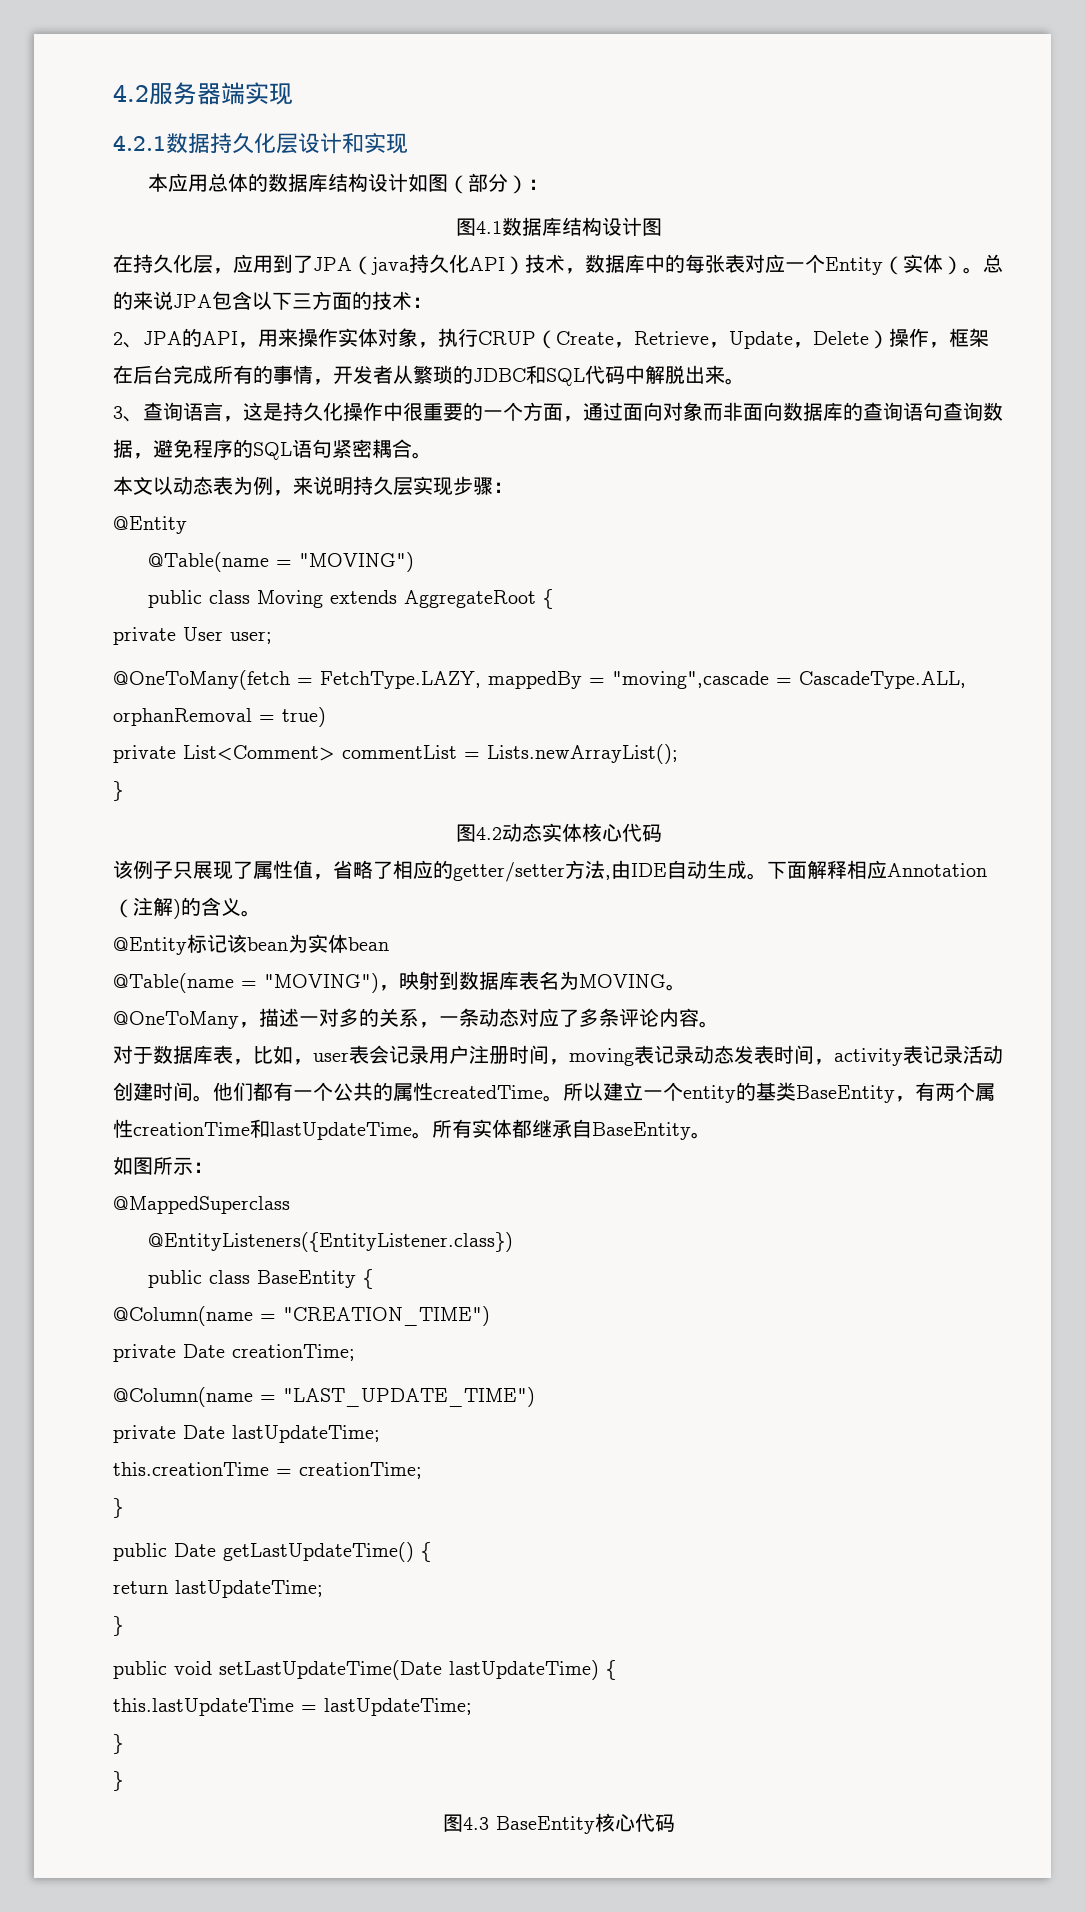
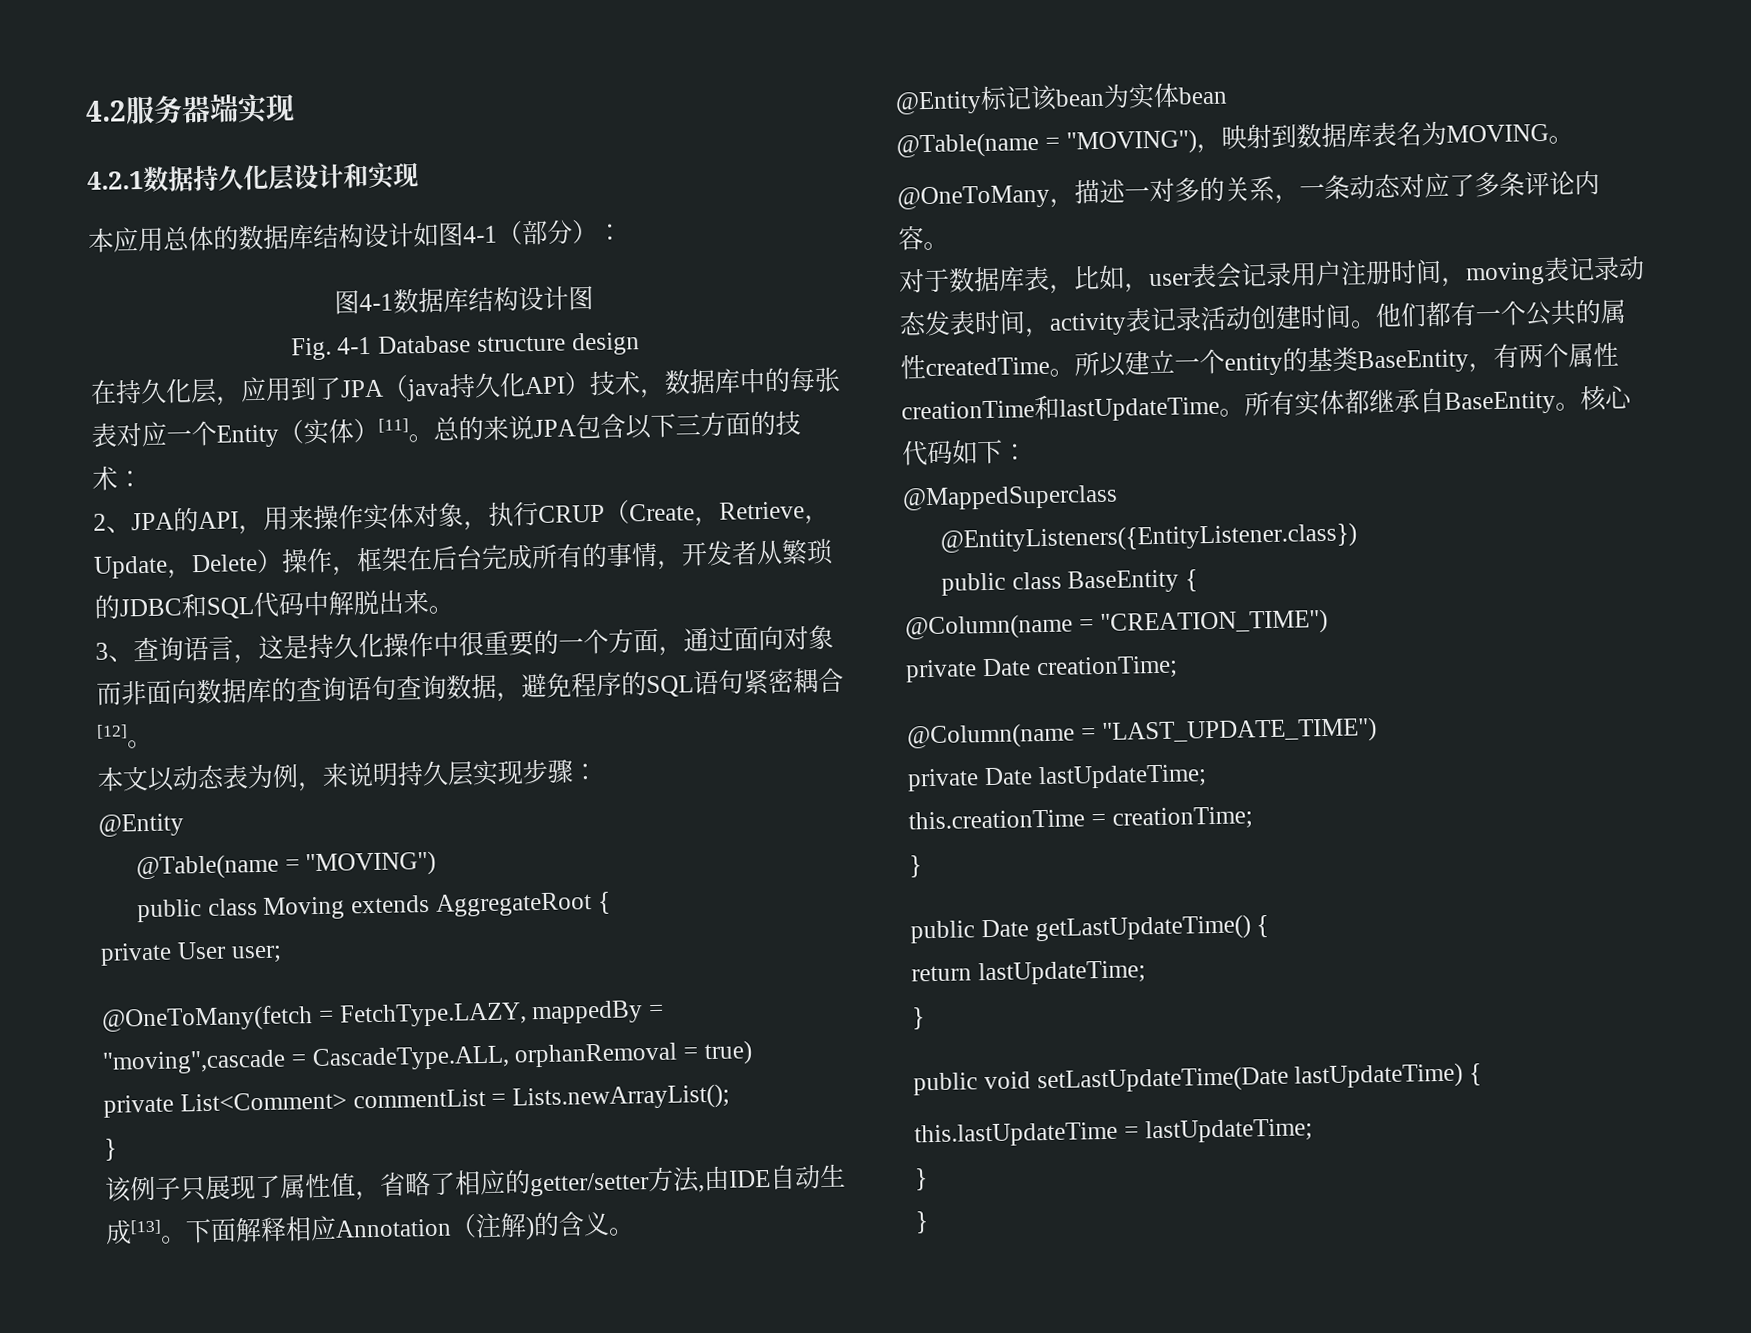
- 本应用总体的数据库结构设计如图（部分）：
+ 本应用总体的数据库结构设计如图4-1（部分）：
- 图4.1数据库结构设计图
+ 图4-1数据库结构设计图
+ Fig. 4-1 Database structure design
- 在持久化层，应用到了JPA（java持久化API）技术，数据库中的每张表对应一个Entity（实体）。
+ 在持久化层，应用到了JPA（java持久化API）技术，数据库中的每张表对应一个Entity（实体）[11]。
- 3、查询语言，这是持久化操作中很重要的一个方面，通过面向对象而非面向数据库的查询语句查询数据，避免程序的SQL语句紧密耦合。
+ 3、查询语言，这是持久化操作中很重要的一个方面，通过面向对象而非面向数据库的查询语句查询数据，避免程序的SQL语句紧密耦合[12]。
- 图4.2动态实体核心代码
- 该例子只展现了属性值，省略了相应的getter/setter方法,由IDE自动生成。
+ 该例子只展现了属性值，省略了相应的getter/setter方法,由IDE自动生成[13]。
- 所有实体都继承自BaseEntity。
- 如图所示：
+ 所有实体都继承自BaseEntity。核心代码如下：
- 图4.3 BaseEntity核心代码

